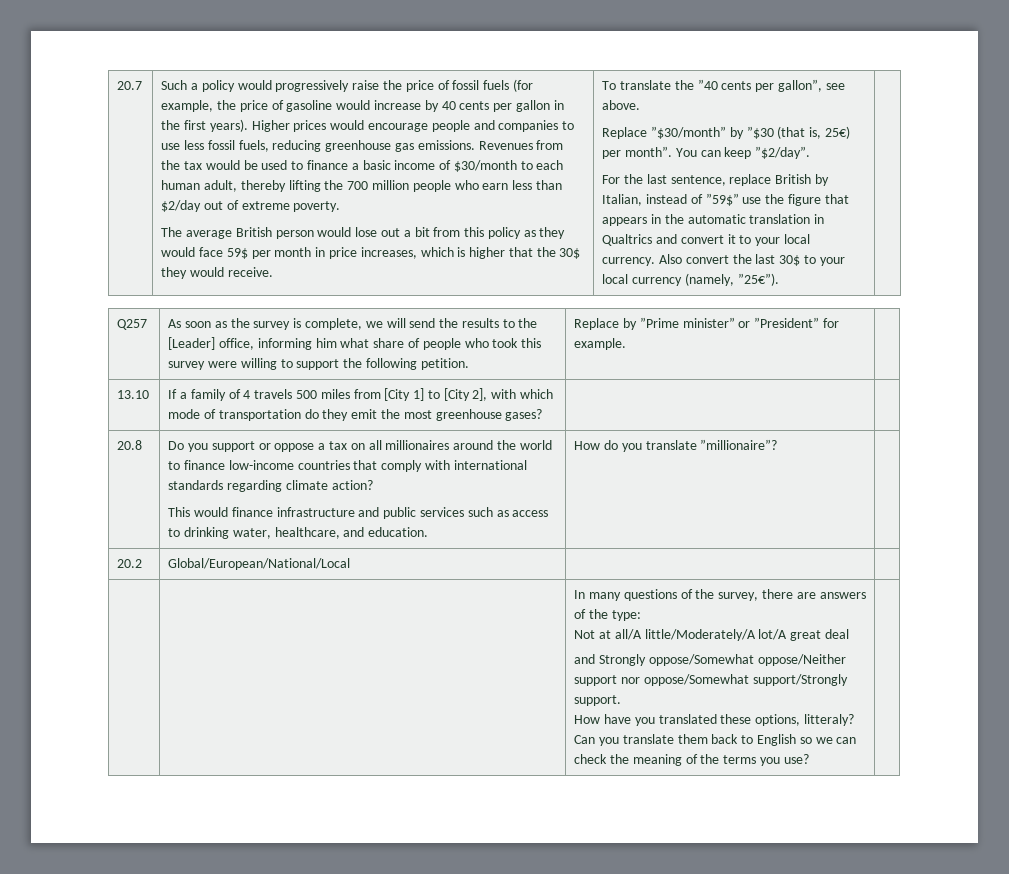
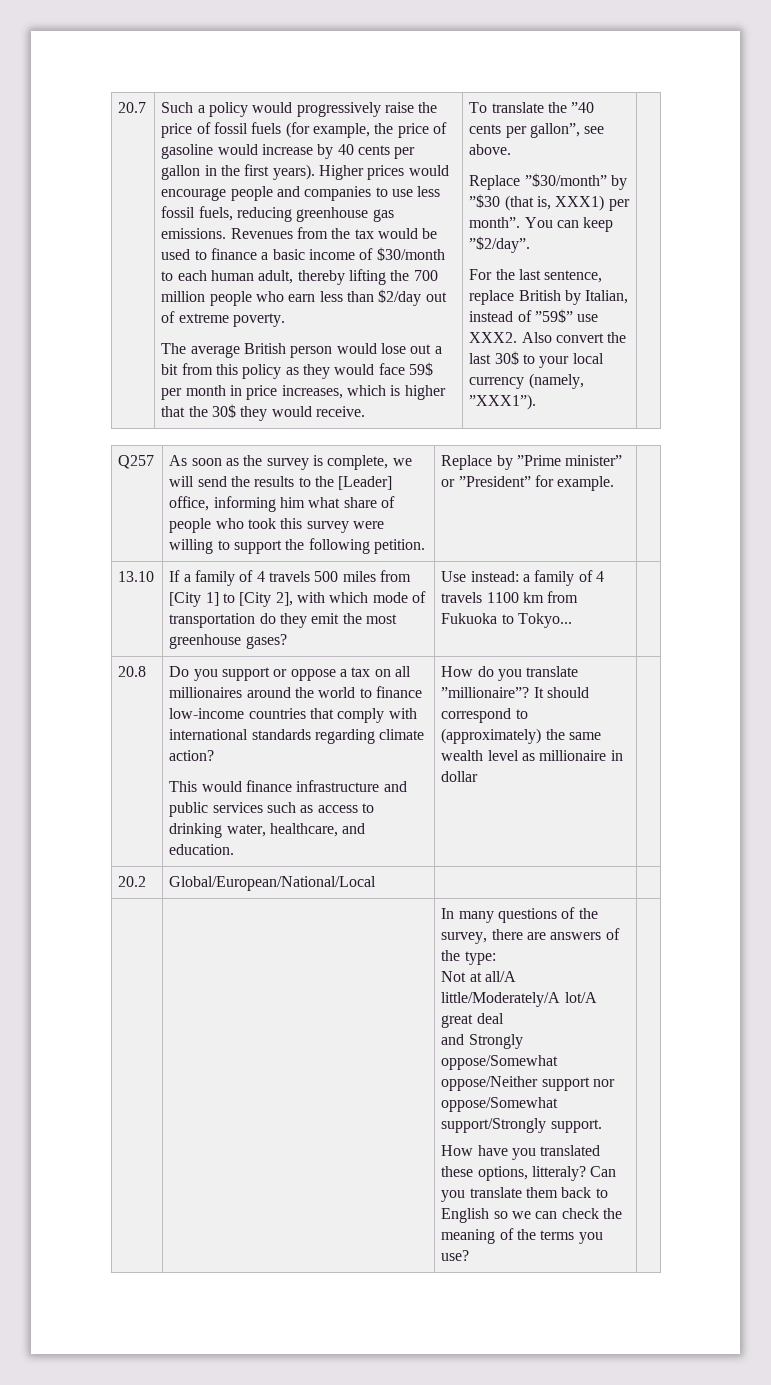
- Replace ”$30/month” by ”$30 (that is, 25€) per month”.
+ Replace ”$30/month” by ”$30 (that is, XXX1) per month”.
- For the last sentence, replace British by Italian, instead of ”59$” use the figure that appears in the automatic translation in Qualtrics and convert it to your local currency.
+ For the last sentence, replace British by Italian, instead of ”59$” use XXX2.
- Also convert the last 30$ to your local currency (namely, ”25€”).
+ Also convert the last 30$ to your local currency (namely, ”XXX1”).
- 13.10 | If a family of 4 travels 500 miles from [City 1] to [City 2], with which mode of transportation do they emit the most greenhouse gases? | |
+ 13.10 | If a family of 4 travels 500 miles from [City 1] to [City 2], with which mode of transportation do they emit the most greenhouse gases? | Use instead: a family of 4 travels 1100 km from Fukuoka to Tokyo... |
+ It should correspond to (approximately) the same wealth level as millionaire in dollar

